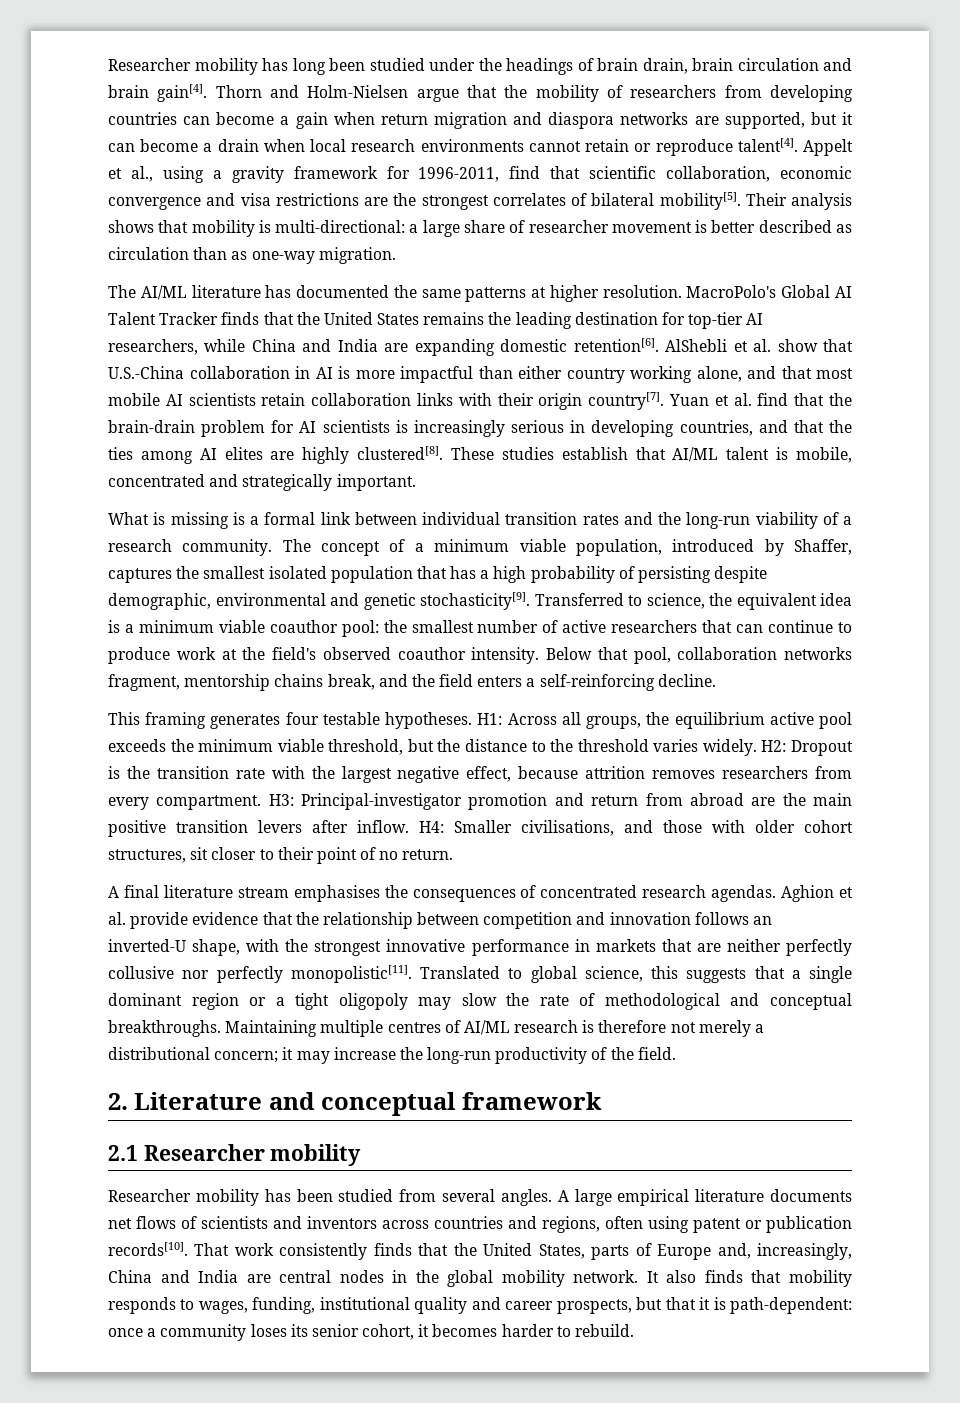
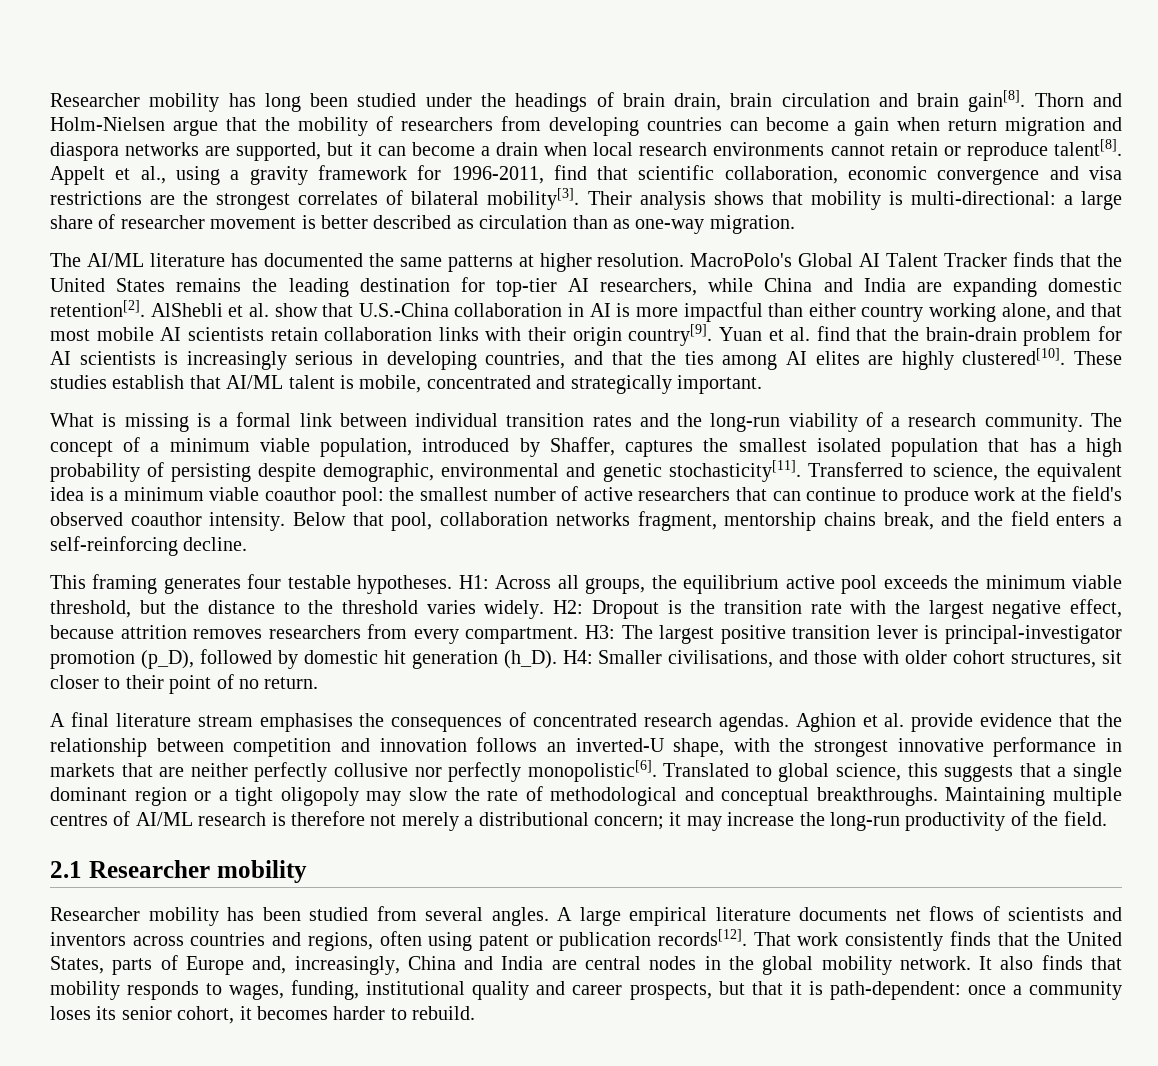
- Researcher mobility has long been studied under the headings of brain drain, brain circulation and brain gain[4].
+ Researcher mobility has long been studied under the headings of brain drain, brain circulation and brain gain[8].
- Thorn and Holm-Nielsen argue that the mobility of researchers from developing countries can become a gain when return migration and diaspora networks are supported, but it can become a drain when local research environments cannot retain or reproduce talent[4].
+ Thorn and Holm-Nielsen argue that the mobility of researchers from developing countries can become a gain when return migration and diaspora networks are supported, but it can become a drain when local research environments cannot retain or reproduce talent[8].
- Appelt et al., using a gravity framework for 1996-2011, find that scientific collaboration, economic convergence and visa restrictions are the strongest correlates of bilateral mobility[5].
+ Appelt et al., using a gravity framework for 1996-2011, find that scientific collaboration, economic convergence and visa restrictions are the strongest correlates of bilateral mobility[3].
- MacroPolo's Global AI Talent Tracker finds that the United States remains the leading destination for top-tier AI researchers, while China and India are expanding domestic retention[6].
+ MacroPolo's Global AI Talent Tracker finds that the United States remains the leading destination for top-tier AI researchers, while China and India are expanding domestic retention[2].
- AlShebli et al. show that U.S.-China collaboration in AI is more impactful than either country working alone, and that most mobile AI scientists retain collaboration links with their origin country[7].
+ AlShebli et al. show that U.S.-China collaboration in AI is more impactful than either country working alone, and that most mobile AI scientists retain collaboration links with their origin country[9].
- Yuan et al. find that the brain-drain problem for AI scientists is increasingly serious in developing countries, and that the ties among AI elites are highly clustered[8].
+ Yuan et al. find that the brain-drain problem for AI scientists is increasingly serious in developing countries, and that the ties among AI elites are highly clustered[10].
- The concept of a minimum viable population, introduced by Shaffer, captures the smallest isolated population that has a high probability of persisting despite demographic, environmental and genetic stochasticity[9].
+ The concept of a minimum viable population, introduced by Shaffer, captures the smallest isolated population that has a high probability of persisting despite demographic, environmental and genetic stochasticity[11].
- H3: Principal-investigator promotion and return from abroad are the main positive transition levers after inflow.
+ H3: The largest positive transition lever is principal-investigator promotion (p_D), followed by domestic hit generation (h_D).
- Aghion et al. provide evidence that the relationship between competition and innovation follows an inverted-U shape, with the strongest innovative performance in markets that are neither perfectly collusive nor perfectly monopolistic[11].
+ Aghion et al. provide evidence that the relationship between competition and innovation follows an inverted-U shape, with the strongest innovative performance in markets that are neither perfectly collusive nor perfectly monopolistic[6].
- 2. Literature and conceptual framework
- A large empirical literature documents net flows of scientists and inventors across countries and regions, often using patent or publication records[10].
+ A large empirical literature documents net flows of scientists and inventors across countries and regions, often using patent or publication records[12].

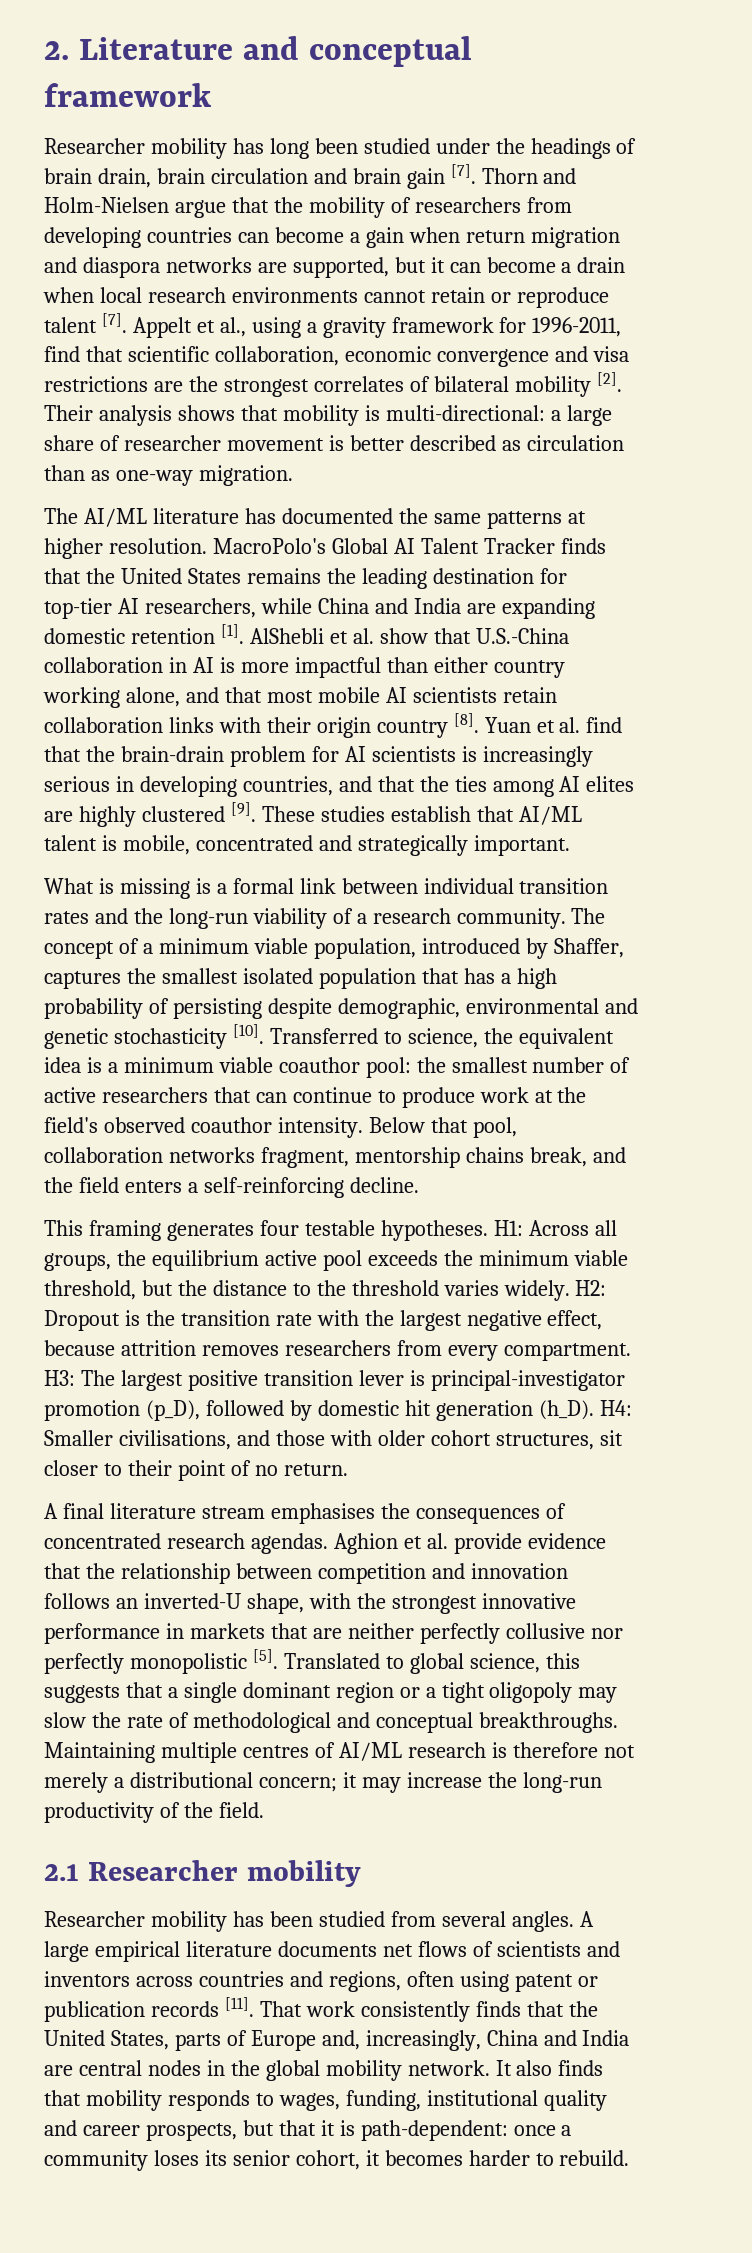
+ 2. Literature and conceptual framework
- Researcher mobility has long been studied under the headings of brain drain, brain circulation and brain gain[8].
+ Researcher mobility has long been studied under the headings of brain drain, brain circulation and brain gain [7].
- Thorn and Holm-Nielsen argue that the mobility of researchers from developing countries can become a gain when return migration and diaspora networks are supported, but it can become a drain when local research environments cannot retain or reproduce talent[8].
+ Thorn and Holm-Nielsen argue that the mobility of researchers from developing countries can become a gain when return migration and diaspora networks are supported, but it can become a drain when local research environments cannot retain or reproduce talent [7].
- Appelt et al., using a gravity framework for 1996-2011, find that scientific collaboration, economic convergence and visa restrictions are the strongest correlates of bilateral mobility[3].
+ Appelt et al., using a gravity framework for 1996-2011, find that scientific collaboration, economic convergence and visa restrictions are the strongest correlates of bilateral mobility [2].
- MacroPolo's Global AI Talent Tracker finds that the United States remains the leading destination for top-tier AI researchers, while China and India are expanding domestic retention[2].
+ MacroPolo's Global AI Talent Tracker finds that the United States remains the leading destination for top-tier AI researchers, while China and India are expanding domestic retention [1].
- AlShebli et al. show that U.S.-China collaboration in AI is more impactful than either country working alone, and that most mobile AI scientists retain collaboration links with their origin country[9].
+ AlShebli et al. show that U.S.-China collaboration in AI is more impactful than either country working alone, and that most mobile AI scientists retain collaboration links with their origin country [8].
- Yuan et al. find that the brain-drain problem for AI scientists is increasingly serious in developing countries, and that the ties among AI elites are highly clustered[10].
+ Yuan et al. find that the brain-drain problem for AI scientists is increasingly serious in developing countries, and that the ties among AI elites are highly clustered [9].
- The concept of a minimum viable population, introduced by Shaffer, captures the smallest isolated population that has a high probability of persisting despite demographic, environmental and genetic stochasticity[11].
+ The concept of a minimum viable population, introduced by Shaffer, captures the smallest isolated population that has a high probability of persisting despite demographic, environmental and genetic stochasticity [10].
- Aghion et al. provide evidence that the relationship between competition and innovation follows an inverted-U shape, with the strongest innovative performance in markets that are neither perfectly collusive nor perfectly monopolistic[6].
+ Aghion et al. provide evidence that the relationship between competition and innovation follows an inverted-U shape, with the strongest innovative performance in markets that are neither perfectly collusive nor perfectly monopolistic [5].
- A large empirical literature documents net flows of scientists and inventors across countries and regions, often using patent or publication records[12].
+ A large empirical literature documents net flows of scientists and inventors across countries and regions, often using patent or publication records [11].

